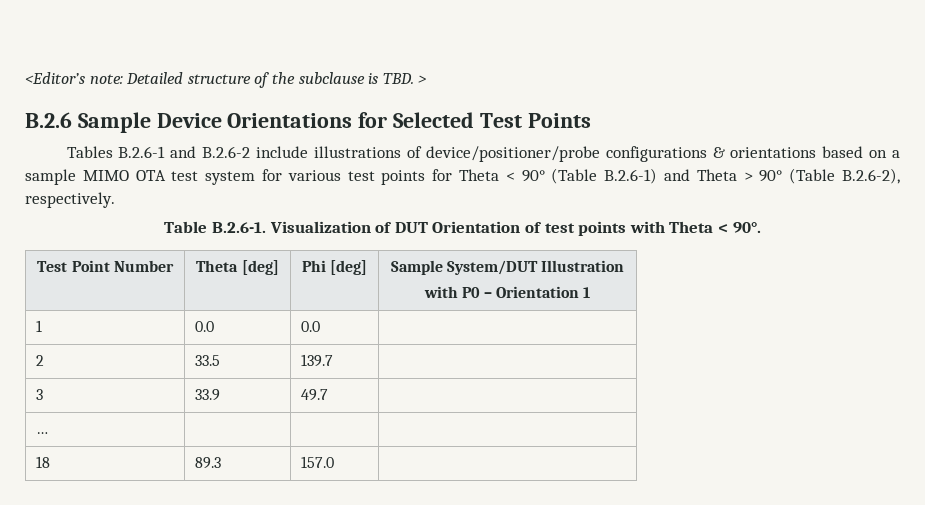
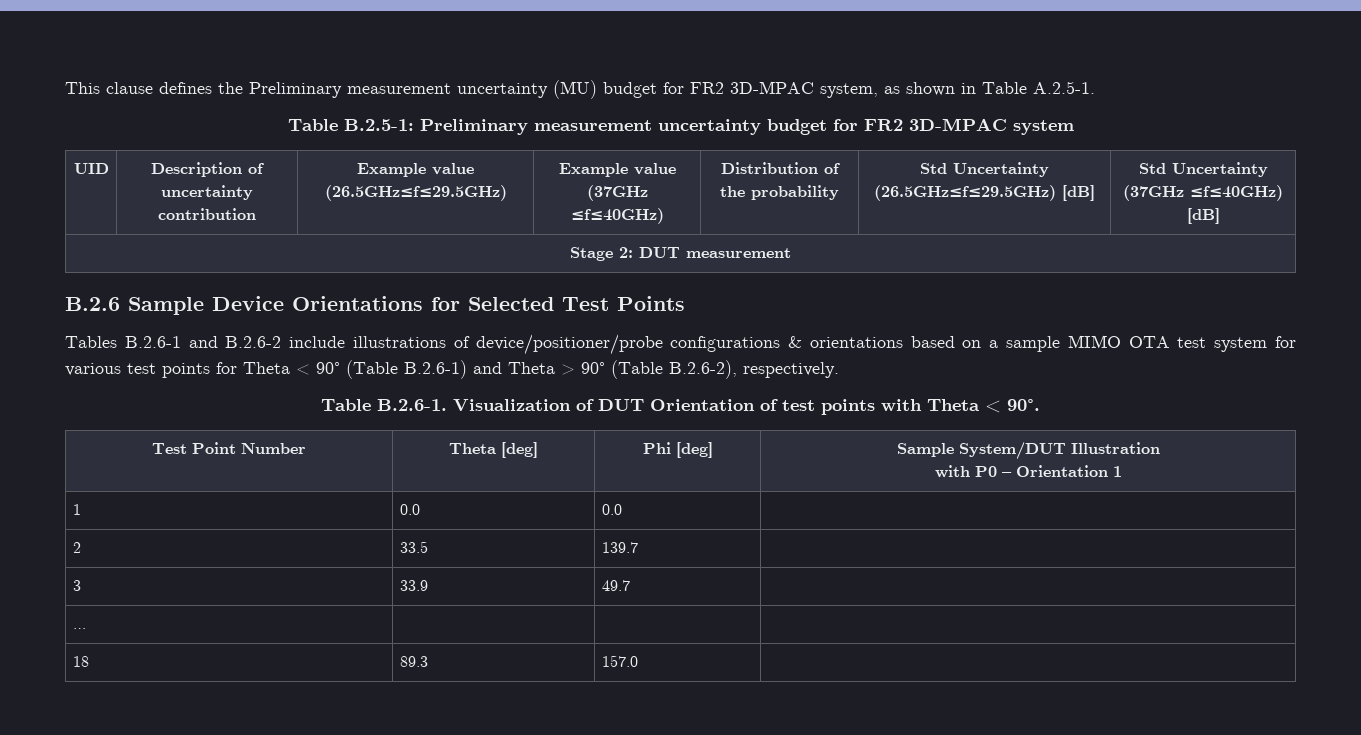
- <Editor’s note: Detailed structure of the subclause is TBD. >
+ This clause defines the Preliminary measurement uncertainty (MU) budget for FR2 3D-MPAC system, as shown in Table A.2.5-1.
+ Table B.2.5-1: Preliminary measurement uncertainty budget for FR2 3D-MPAC system
+ UID | Description of uncertainty contribution | Example value (26.5GHz≤f≤29.5GHz) | Example value (37GHz ≤f≤40GHz) | Distribution of the probability | Std Uncertainty (26.5GHz≤f≤29.5GHz) [dB] | Std Uncertainty (37GHz ≤f≤40GHz) [dB]
+ Stage 2: DUT measurement

